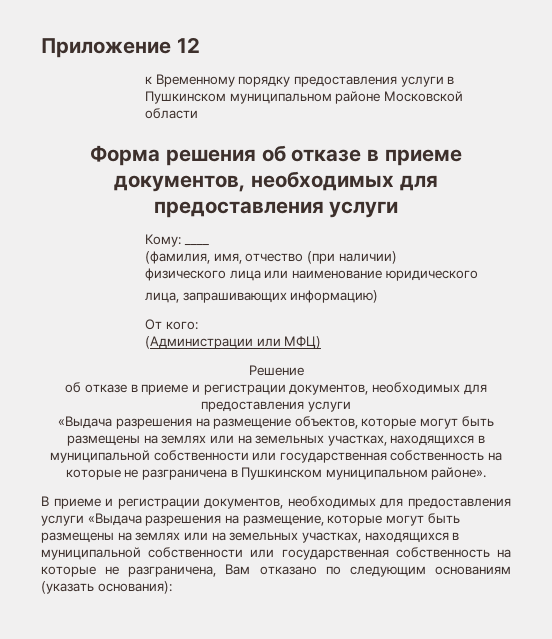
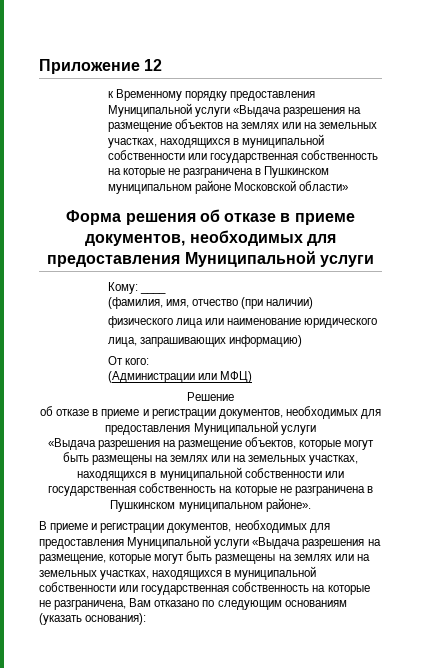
- к Временному порядку предоставления услуги в Пушкинском муниципальном районе Московской области
+ к Временному порядку предоставления Муниципальной услуги «Выдача разрешения на размещение объектов на землях или на земельных участках, находящихся в муниципальной собственности или государственная собственность на которые не разграничена в Пушкинском муниципальном районе Московской области»
- Форма решения об отказе в приеме документов, необходимых для предоставления услуги
+ Форма решения об отказе в приеме документов, необходимых для предоставления Муниципальной услуги
- об отказе в приеме и регистрации документов, необходимых для предоставления услуги
+ об отказе в приеме и регистрации документов, необходимых для предоставления Муниципальной услуги
- В приеме и регистрации документов, необходимых для предоставления услуги «Выдача разрешения на размещение, которые могут быть размещены на землях или на земельных участках, находящихся в муниципальной собственности или государственная собственность на которые не разграничена, Вам отказано по следующим основаниям (указать основания):
+ В приеме и регистрации документов, необходимых для предоставления Муниципальной услуги «Выдача разрешения на размещение, которые могут быть размещены на землях или на земельных участках, находящихся в муниципальной собственности или государственная собственность на которые не разграничена, Вам отказано по следующим основаниям (указать основания):

